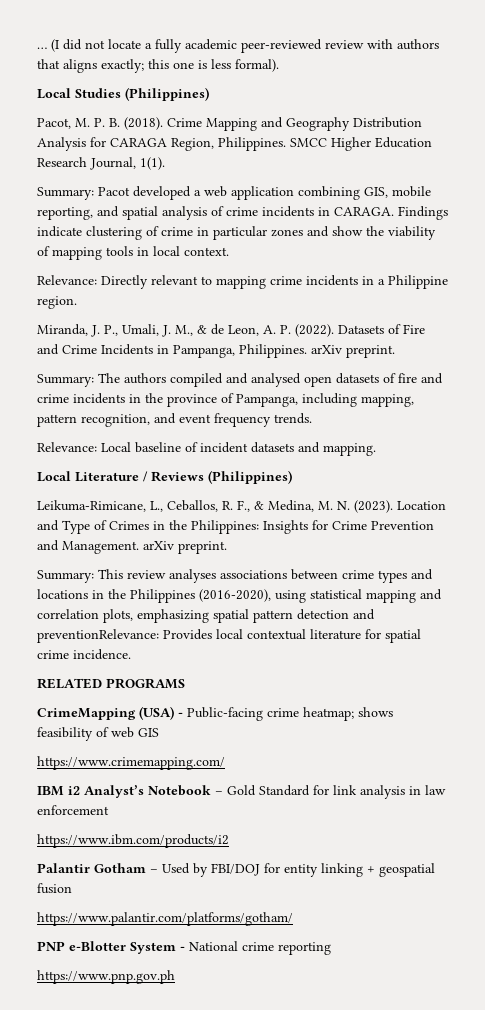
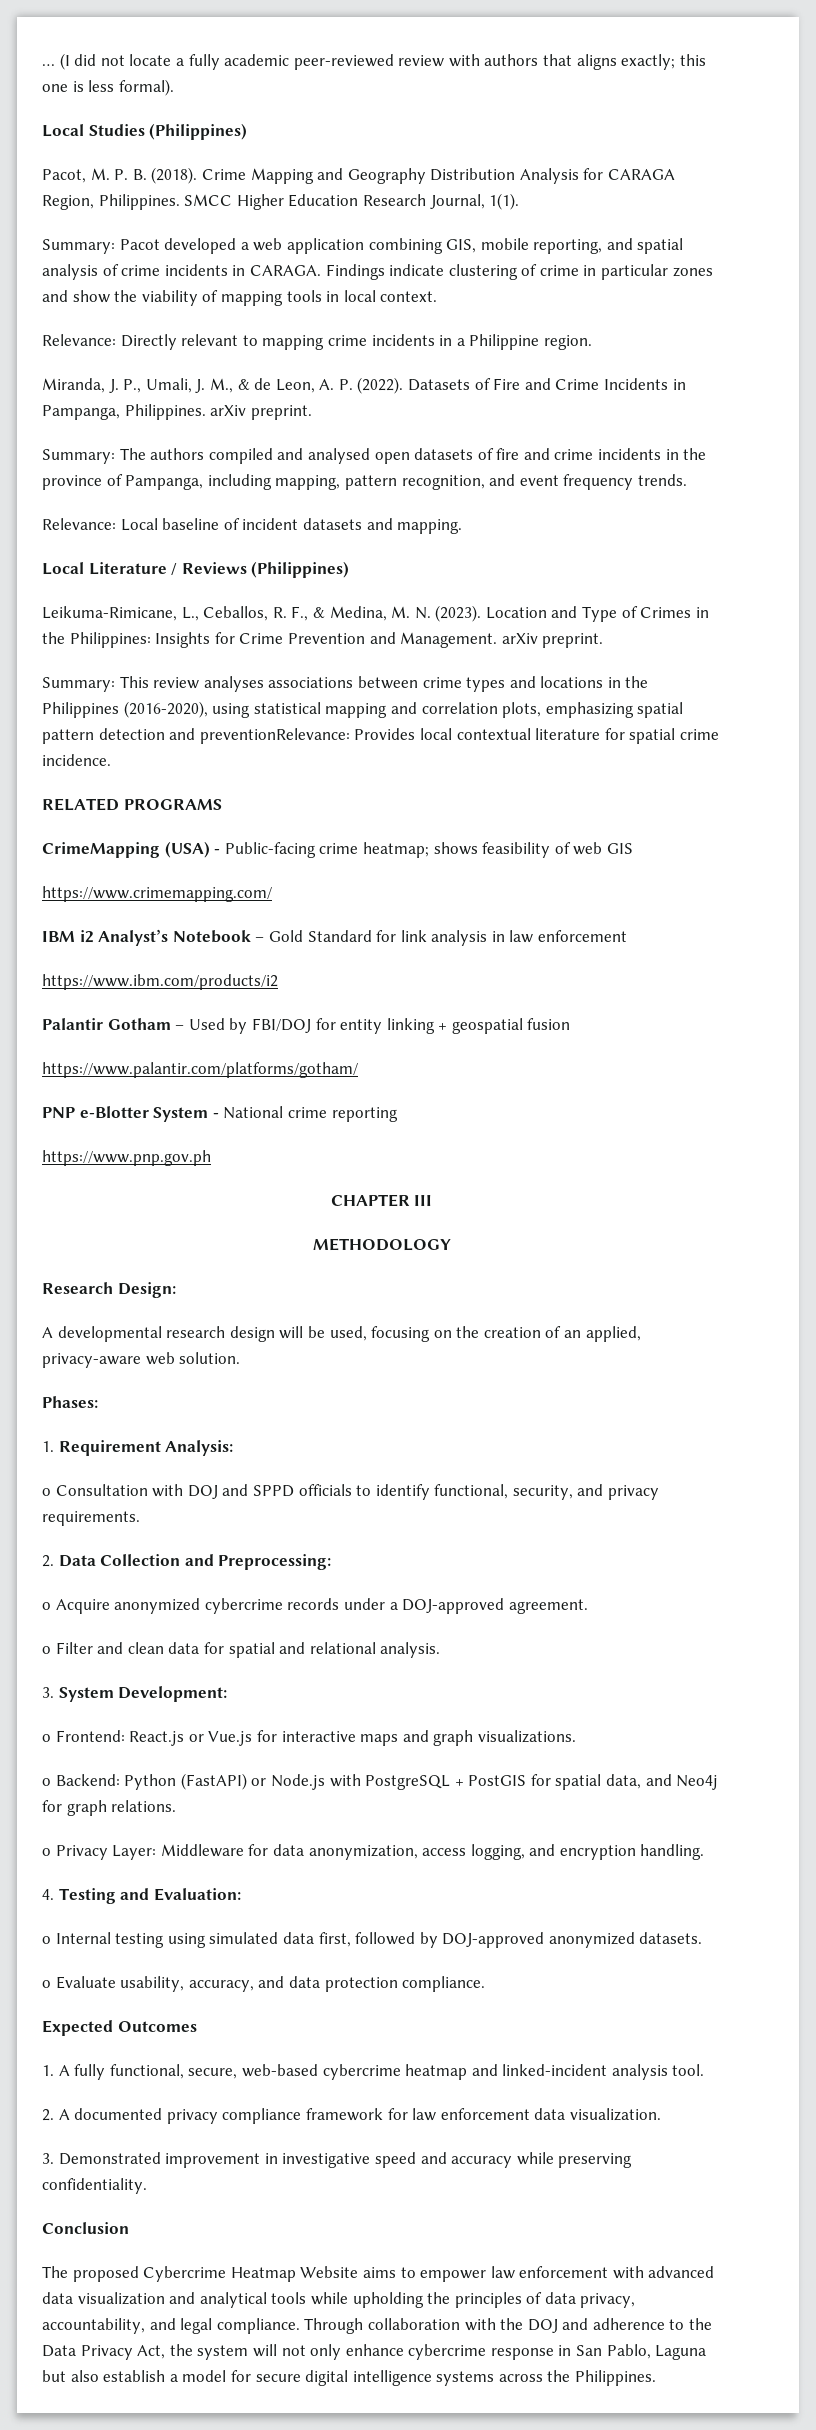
+ CHAPTER III
+ METHODOLOGY
+ Research Design:
+ A developmental research design will be used, focusing on the creation of an applied, privacy-aware web solution.
+ Phases:
+ 1. Requirement Analysis:
+ o Consultation with DOJ and SPPD officials to identify functional, security, and privacy requirements.
+ 2. Data Collection and Preprocessing:
+ o Acquire anonymized cybercrime records under a DOJ-approved agreement.
+ o Filter and clean data for spatial and relational analysis.
+ 3. System Development:
+ o Frontend: React.js or Vue.js for interactive maps and graph visualizations.
+ o Backend: Python (FastAPI) or Node.js with PostgreSQL + PostGIS for spatial data, and Neo4j for graph relations.
+ o Privacy Layer: Middleware for data anonymization, access logging, and encryption handling.
+ 4. Testing and Evaluation:
+ o Internal testing using simulated data first, followed by DOJ-approved anonymized datasets.
+ o Evaluate usability, accuracy, and data protection compliance.
+ Expected Outcomes
+ 1. A fully functional, secure, web-based cybercrime heatmap and linked-incident analysis tool.
+ 2. A documented privacy compliance framework for law enforcement data visualization.
+ 3. Demonstrated improvement in investigative speed and accuracy while preserving confidentiality.
+ Conclusion
+ The proposed Cybercrime Heatmap Website aims to empower law enforcement with advanced data visualization and analytical tools while upholding the principles of data privacy, accountability, and legal compliance. Through collaboration with the DOJ and adherence to the Data Privacy Act, the system will not only enhance cybercrime response in San Pablo, Laguna but also establish a model for secure digital intelligence systems across the Philippines.

